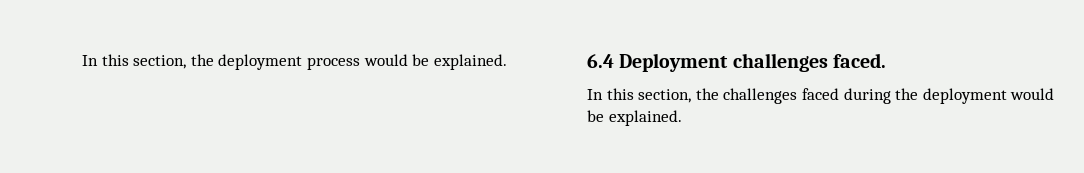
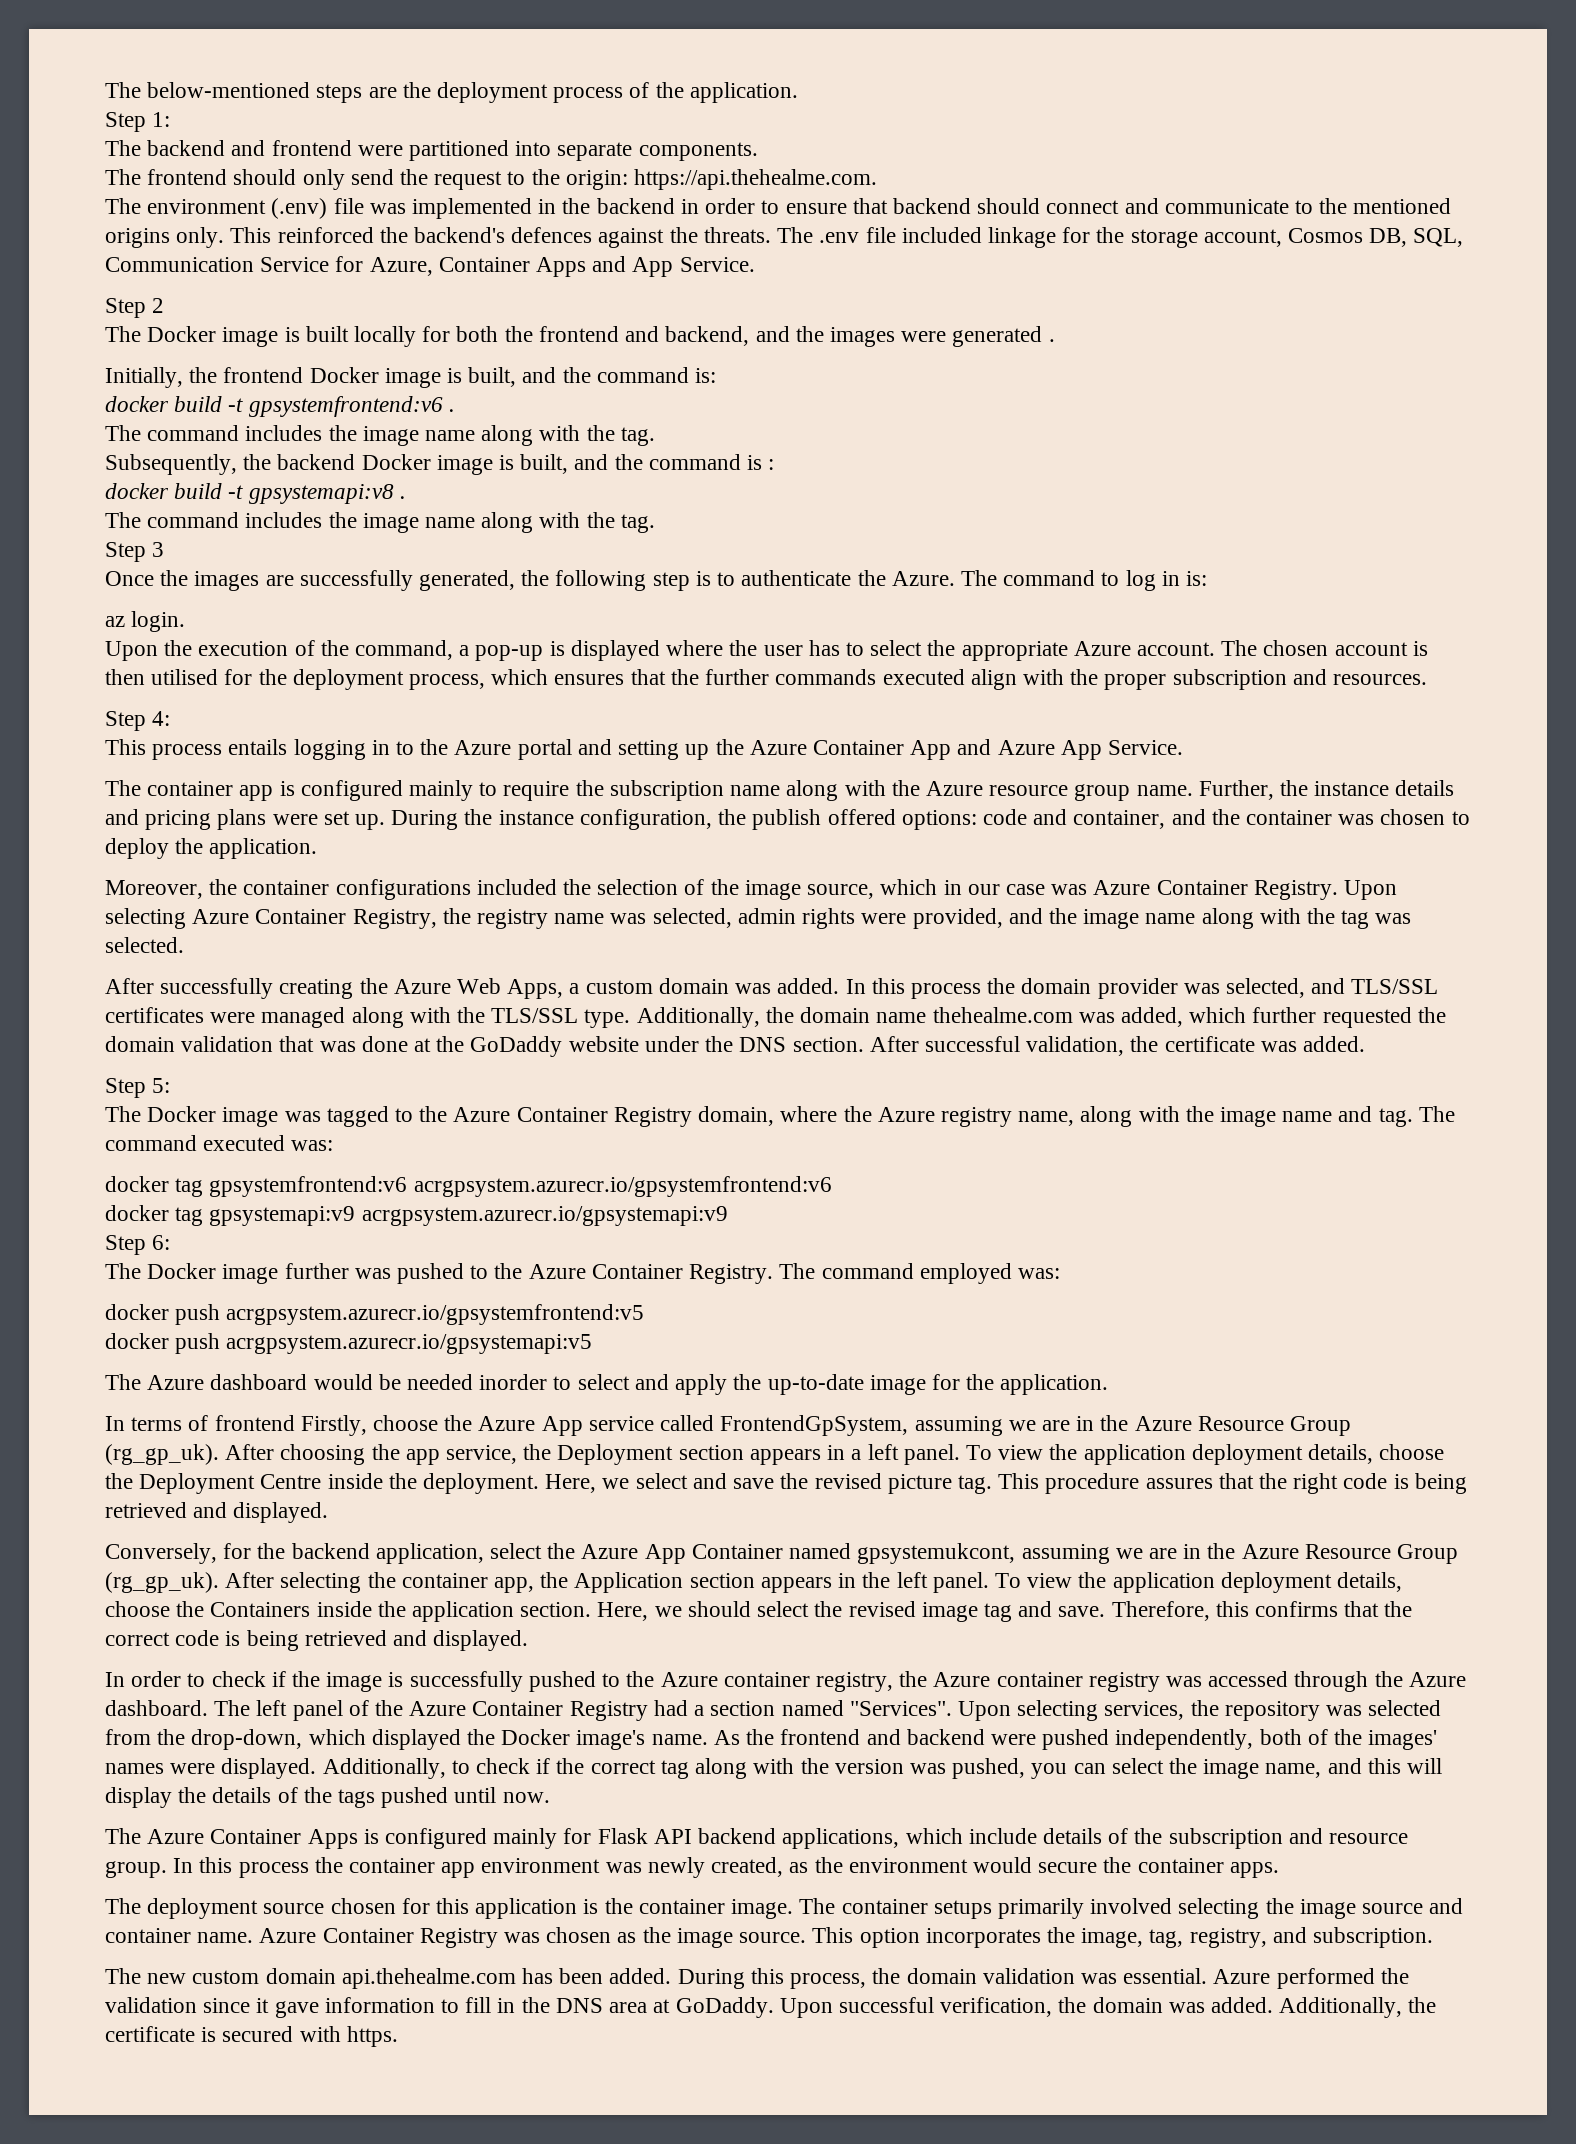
- In this section, the deployment process would be explained.
- 6.4 Deployment challenges faced.
- In this section, the challenges faced during the deployment would be explained.
+ The below-mentioned steps are the deployment process of the application.
+ Step 1:
+ The backend and frontend were partitioned into separate components.
+ The frontend should only send the request to the origin: https://api.thehealme.com.
+ The environment (.env) file was implemented in the backend in order to ensure that backend should connect and communicate to the mentioned origins only. This reinforced the backend's defences against the threats. The .env file included linkage for the storage account, Cosmos DB, SQL, Communication Service for Azure, Container Apps and App Service.
+ Step 2
+ The Docker image is built locally for both the frontend and backend, and the images were generated .
+ Initially, the frontend Docker image is built, and the command is:
+ docker build -t gpsystemfrontend:v6 .
+ The command includes the image name along with the tag.
+ Subsequently, the backend Docker image is built, and the command is :
+ docker build -t gpsystemapi:v8 .
+ The command includes the image name along with the tag.
+ Step 3
+ Once the images are successfully generated, the following step is to authenticate the Azure. The command to log in is:
+ az login.
+ Upon the execution of the command, a pop-up is displayed where the user has to select the appropriate Azure account. The chosen account is then utilised for the deployment process, which ensures that the further commands executed align with the proper subscription and resources.
+ Step 4:
+ This process entails logging in to the Azure portal and setting up the Azure Container App and Azure App Service.
+ The container app is configured mainly to require the subscription name along with the Azure resource group name. Further, the instance details and pricing plans were set up. During the instance configuration, the publish offered options: code and container, and the container was chosen to deploy the application.
+ Moreover, the container configurations included the selection of the image source, which in our case was Azure Container Registry. Upon selecting Azure Container Registry, the registry name was selected, admin rights were provided, and the image name along with the tag was selected.
+ After successfully creating the Azure Web Apps, a custom domain was added. In this process the domain provider was selected, and TLS/SSL certificates were managed along with the TLS/SSL type. Additionally, the domain name thehealme.com was added, which further requested the domain validation that was done at the GoDaddy website under the DNS section. After successful validation, the certificate was added.
+ Step 5:
+ The Docker image was tagged to the Azure Container Registry domain, where the Azure registry name, along with the image name and tag. The command executed was:
+ docker tag gpsystemfrontend:v6 acrgpsystem.azurecr.io/gpsystemfrontend:v6
+ docker tag gpsystemapi:v9 acrgpsystem.azurecr.io/gpsystemapi:v9
+ Step 6:
+ The Docker image further was pushed to the Azure Container Registry. The command employed was:
+ docker push acrgpsystem.azurecr.io/gpsystemfrontend:v5
+ docker push acrgpsystem.azurecr.io/gpsystemapi:v5
+ The Azure dashboard would be needed inorder to select and apply the up-to-date image for the application.
+ In terms of frontend Firstly, choose the Azure App service called FrontendGpSystem, assuming we are in the Azure Resource Group (rg_gp_uk). After choosing the app service, the Deployment section appears in a left panel. To view the application deployment details, choose the Deployment Centre inside the deployment. Here, we select and save the revised picture tag. This procedure assures that the right code is being retrieved and displayed.
+ Conversely, for the backend application, select the Azure App Container named gpsystemukcont, assuming we are in the Azure Resource Group (rg_gp_uk). After selecting the container app, the Application section appears in the left panel. To view the application deployment details, choose the Containers inside the application section. Here, we should select the revised image tag and save. Therefore, this confirms that the correct code is being retrieved and displayed.
+ In order to check if the image is successfully pushed to the Azure container registry, the Azure container registry was accessed through the Azure dashboard. The left panel of the Azure Container Registry had a section named "Services". Upon selecting services, the repository was selected from the drop-down, which displayed the Docker image's name. As the frontend and backend were pushed independently, both of the images' names were displayed. Additionally, to check if the correct tag along with the version was pushed, you can select the image name, and this will display the details of the tags pushed until now.
+ The Azure Container Apps is configured mainly for Flask API backend applications, which include details of the subscription and resource group. In this process the container app environment was newly created, as the environment would secure the container apps.
+ The deployment source chosen for this application is the container image. The container setups primarily involved selecting the image source and container name. Azure Container Registry was chosen as the image source. This option incorporates the image, tag, registry, and subscription.
+ The new custom domain api.thehealme.com has been added. During this process, the domain validation was essential. Azure performed the validation since it gave information to fill in the DNS area at GoDaddy. Upon successful verification, the domain was added. Additionally, the certificate is secured with https.

